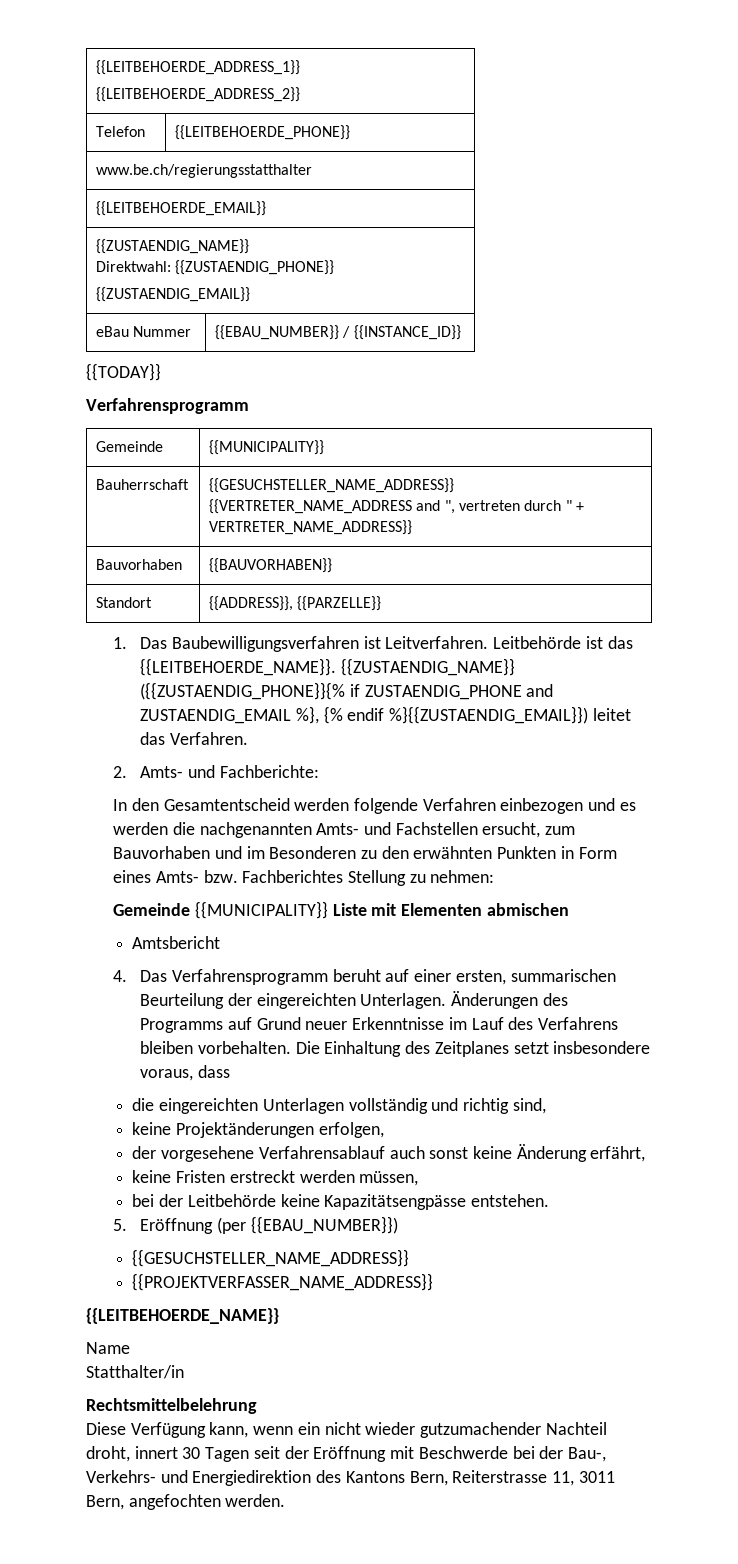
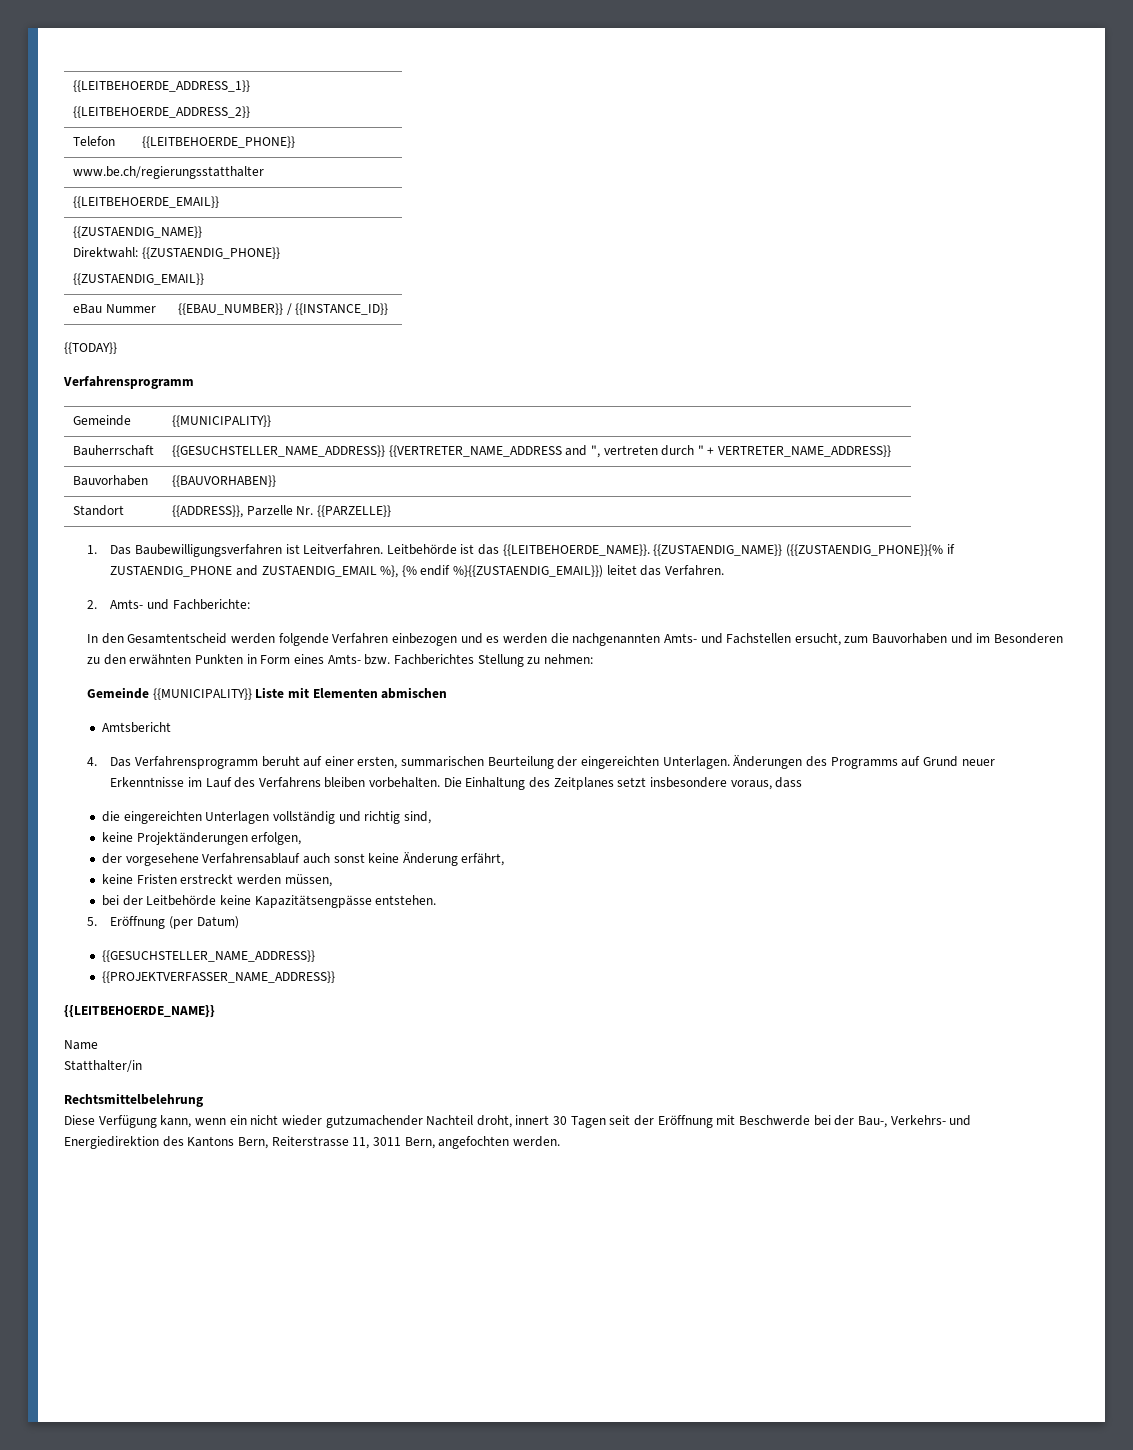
- Standort | {{ADDRESS}}, {{PARZELLE}}
+ Standort | {{ADDRESS}}, Parzelle Nr. {{PARZELLE}}
- 5. Eröffnung (per {{EBAU_NUMBER}})
+ 5. Eröffnung (per Datum)

